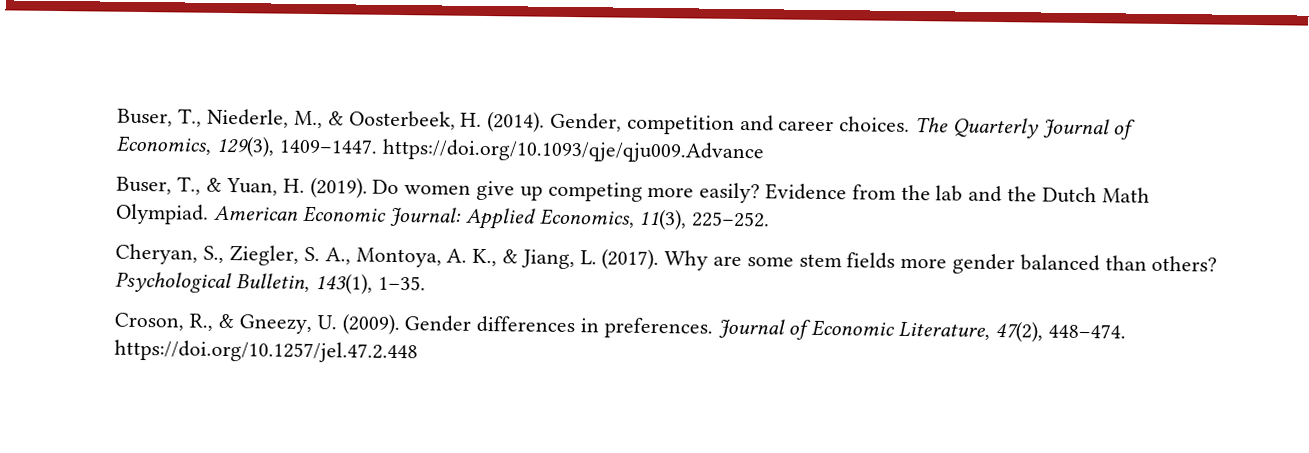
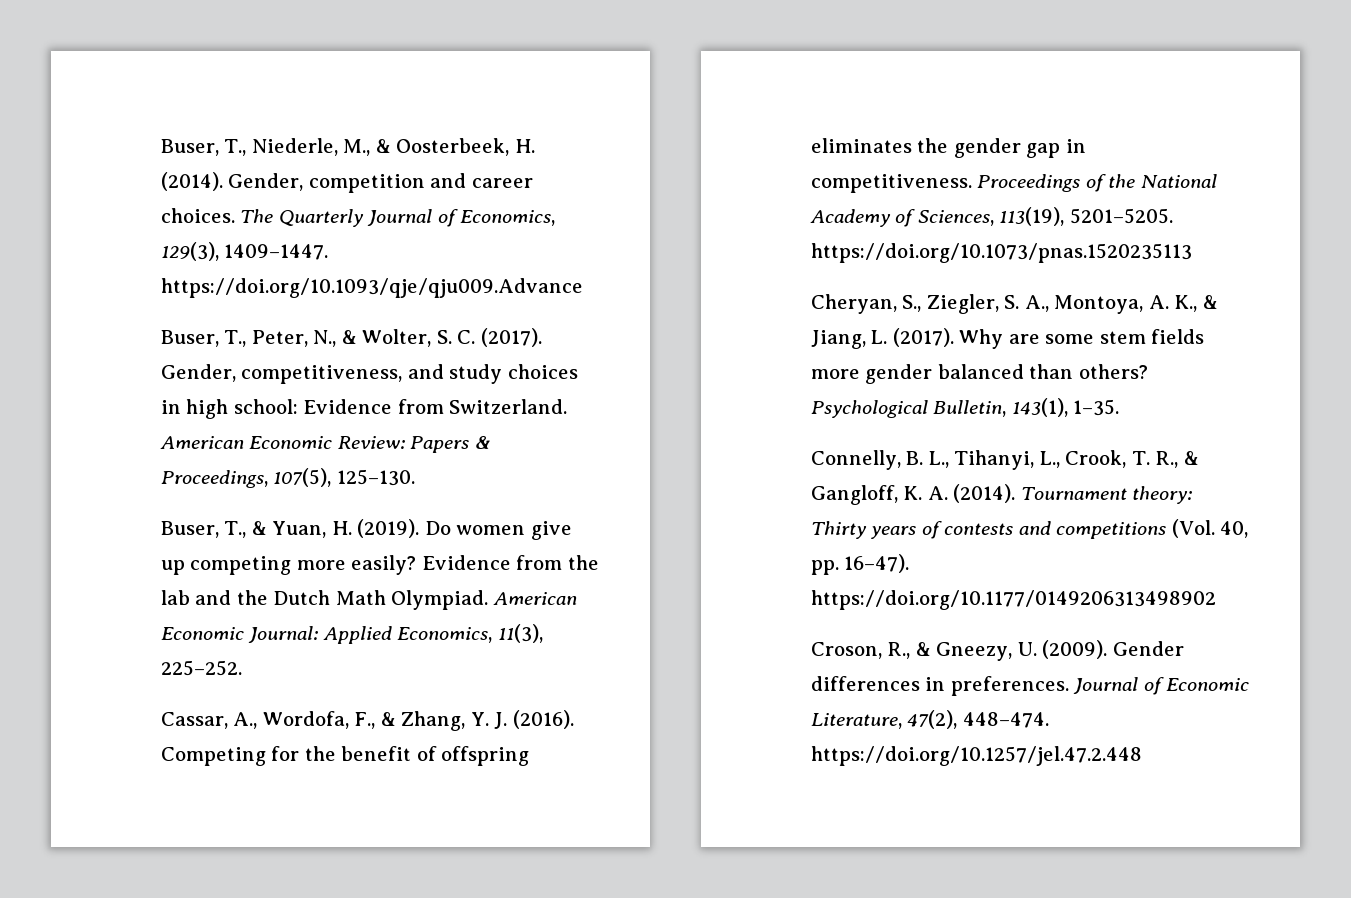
+ Buser, T., Peter, N., & Wolter, S. C. (2017). Gender, competitiveness, and study choices in high school: Evidence from Switzerland. American Economic Review: Papers & Proceedings, 107(5), 125–130.
+ Cassar, A., Wordofa, F., & Zhang, Y. J. (2016). Competing for the benefit of offspring eliminates the gender gap in competitiveness. Proceedings of the National Academy of Sciences, 113(19), 5201–5205. https://doi.org/10.1073/pnas.1520235113
+ Connelly, B. L., Tihanyi, L., Crook, T. R., & Gangloff, K. A. (2014). Tournament theory: Thirty years of contests and competitions (Vol. 40, pp. 16–47). https://doi.org/10.1177/0149206313498902

